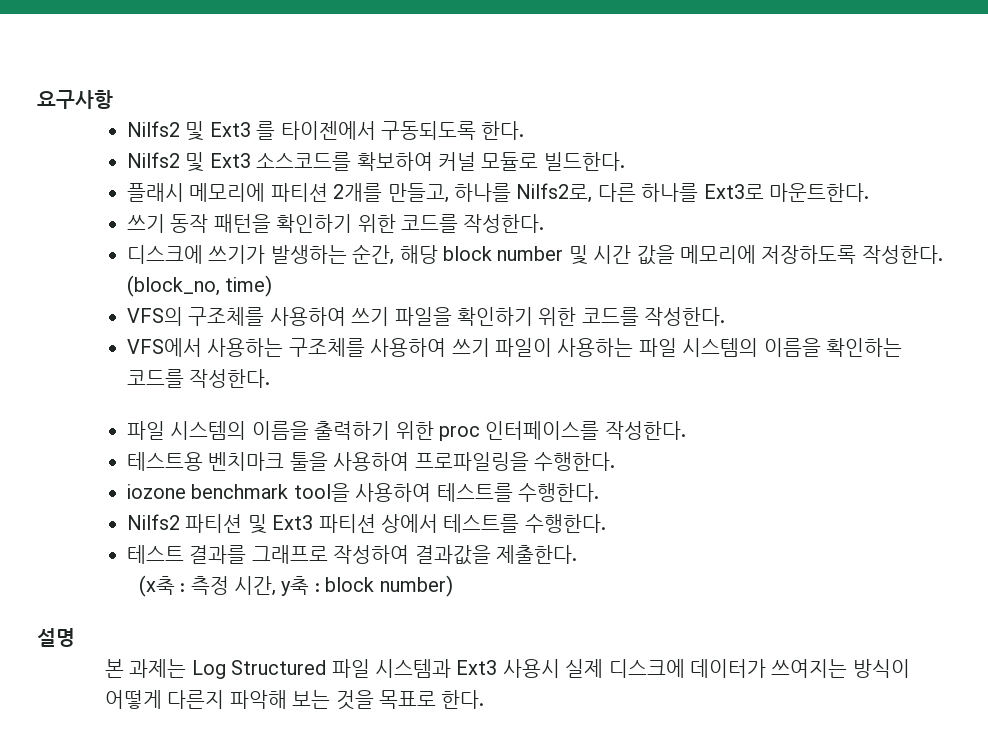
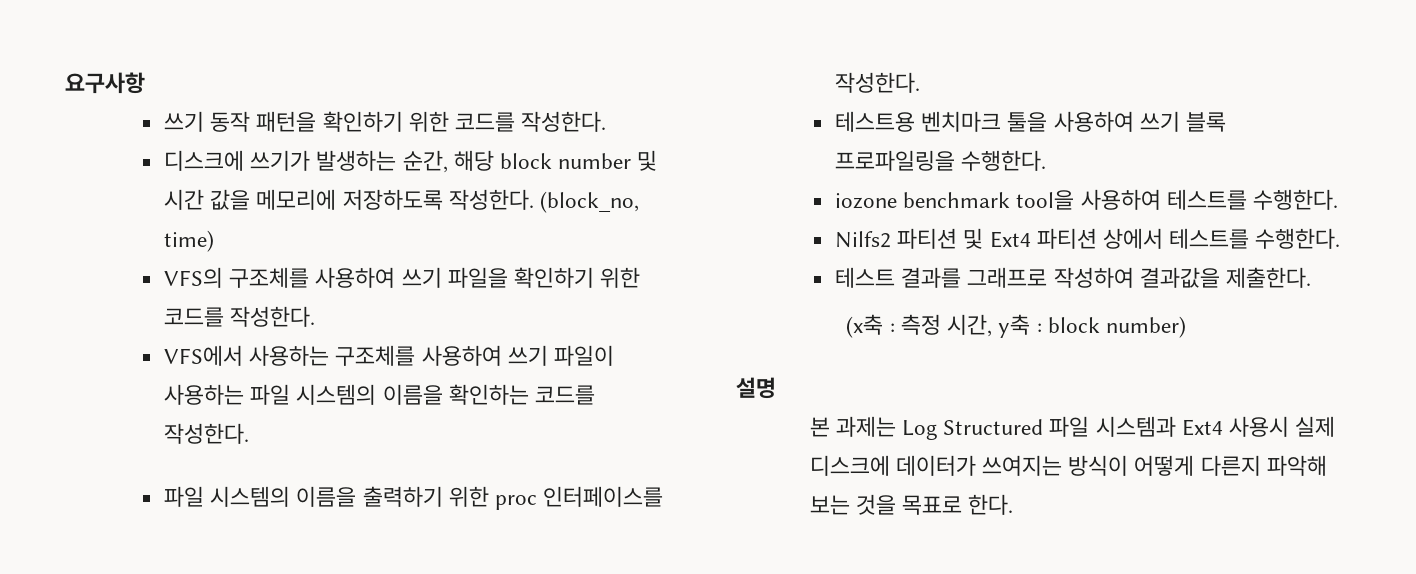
- Nilfs2 및 Ext3 를 타이젠에서 구동되도록 한다.
- Nilfs2 및 Ext3 소스코드를 확보하여 커널 모듈로 빌드한다.
- 플래시 메모리에 파티션 2개를 만들고, 하나를 Nilfs2로, 다른 하나를 Ext3로 마운트한다.
- 테스트용 벤치마크 툴을 사용하여 프로파일링을 수행한다.
+ 테스트용 벤치마크 툴을 사용하여 쓰기 블록 프로파일링을 수행한다.
- Nilfs2 파티션 및 Ext3 파티션 상에서 테스트를 수행한다.
+ Nilfs2 파티션 및 Ext4 파티션 상에서 테스트를 수행한다.
- 본 과제는 Log Structured 파일 시스템과 Ext3 사용시 실제 디스크에 데이터가 쓰여지는 방식이 어떻게 다른지 파악해 보는 것을 목표로 한다.
+ 본 과제는 Log Structured 파일 시스템과 Ext4 사용시 실제 디스크에 데이터가 쓰여지는 방식이 어떻게 다른지 파악해 보는 것을 목표로 한다.

